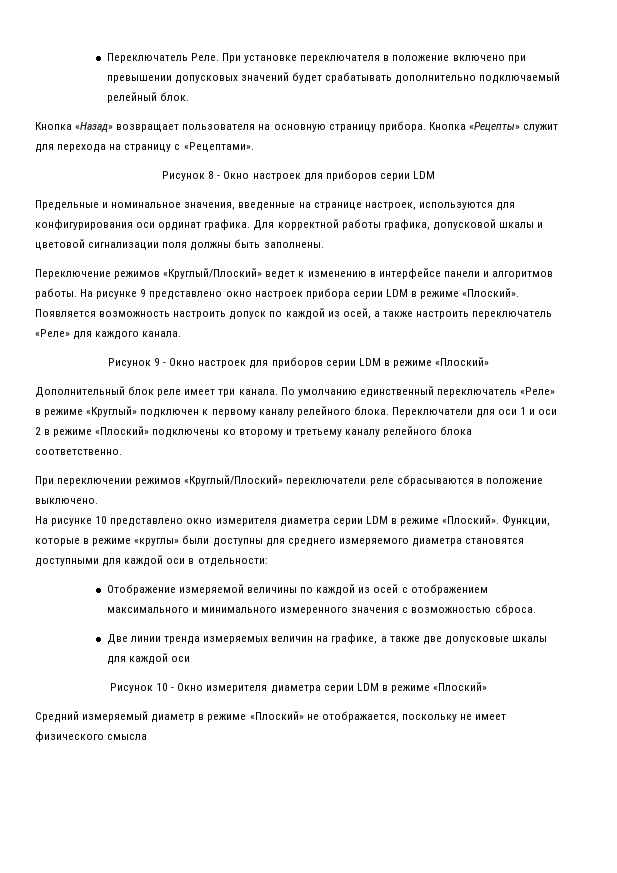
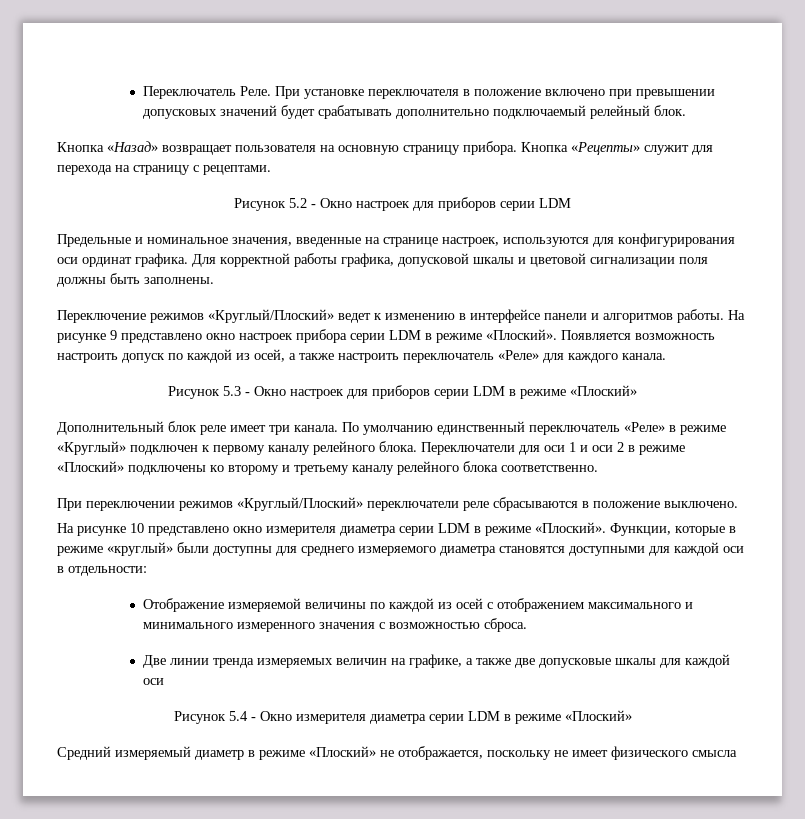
- Кнопка «Рецепты» служит для перехода на страницу с «Рецептами».
- Рисунок 8 - Окно настроек для приборов серии LDM
+ Кнопка «Рецепты» служит для перехода на страницу с рецептами.
+ Рисунок 5.2 - Окно настроек для приборов серии LDM
- Рисунок 9 - Окно настроек для приборов серии LDM в режиме «Плоский»
+ Рисунок 5.3 - Окно настроек для приборов серии LDM в режиме «Плоский»
- Функции, которые в режиме «круглы» были доступны для среднего измеряемого диаметра становятся доступными для каждой оси в отдельности:
+ Функции, которые в режиме «круглый» были доступны для среднего измеряемого диаметра становятся доступными для каждой оси в отдельности:
- Рисунок 10 - Окно измерителя диаметра серии LDM в режиме «Плоский»
+ Рисунок 5.4 - Окно измерителя диаметра серии LDM в режиме «Плоский»

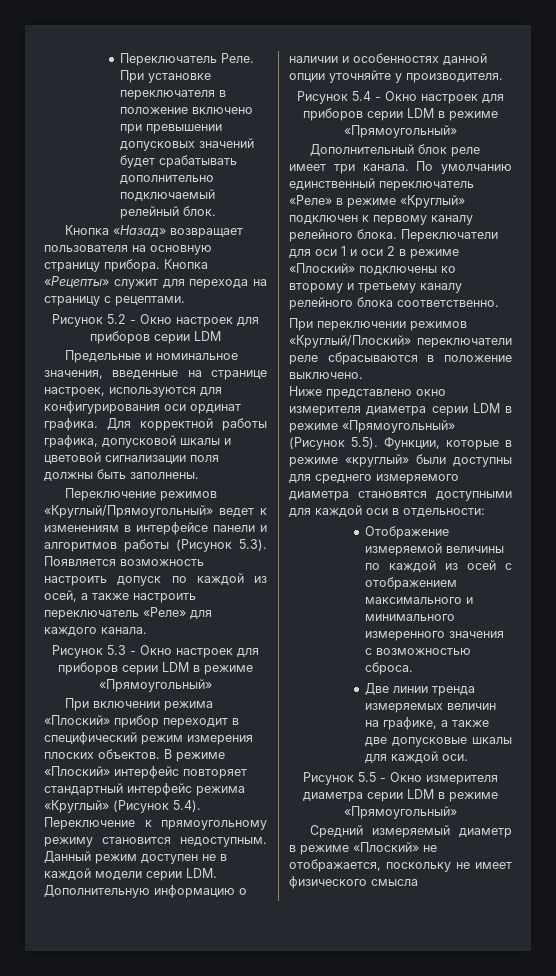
- Переключение режимов «Круглый/Плоский» ведет к изменению в интерфейсе панели и алгоритмов работы. На рисунке 9 представлено окно настроек прибора серии LDM в режиме «Плоский». Появляется возможность настроить допуск по каждой из осей, а также настроить переключатель «Реле» для каждого канала.
+ Переключение режимов «Круглый/Прямоугольный» ведет к изменениям в интерфейсе панели и алгоритмов работы (Рисунок 5.3). Появляется возможность настроить допуск по каждой из осей, а также настроить переключатель «Реле» для каждого канала.
- Рисунок 5.3 - Окно настроек для приборов серии LDM в режиме «Плоский»
+ Рисунок 5.3 - Окно настроек для приборов серии LDM в режиме «Прямоугольный»
+ При включении режима «Плоский» прибор переходит в специфический режим измерения плоских объектов. В режиме «Плоский» интерфейс повторяет стандартный интерфейс режима «Круглый» (Рисунок 5.4). Переключение к прямоугольному режиму становится недоступным. Данный режим доступен не в каждой модели серии LDM. Дополнительную информацию о наличии и особенностях данной опции уточняйте у производителя.
+ Рисунок 5.4 - Окно настроек для приборов серии LDM в режиме «Прямоугольный»
- На рисунке 10 представлено окно измерителя диаметра серии LDM в режиме «Плоский». Функции, которые в режиме «круглый» были доступны для среднего измеряемого диаметра становятся доступными для каждой оси в отдельности:
+ Ниже представлено окно измерителя диаметра серии LDM в режиме «Прямоугольный» (Рисунок 5.5). Функции, которые в режиме «круглый» были доступны для среднего измеряемого диаметра становятся доступными для каждой оси в отдельности:
- Две линии тренда измеряемых величин на графике, а также две допусковые шкалы для каждой оси
- Рисунок 5.4 - Окно измерителя диаметра серии LDM в режиме «Плоский»
+ Две линии тренда измеряемых величин на графике, а также две допусковые шкалы для каждой оси.
+ Рисунок 5.5 - Окно измерителя диаметра серии LDM в режиме «Прямоугольный»

